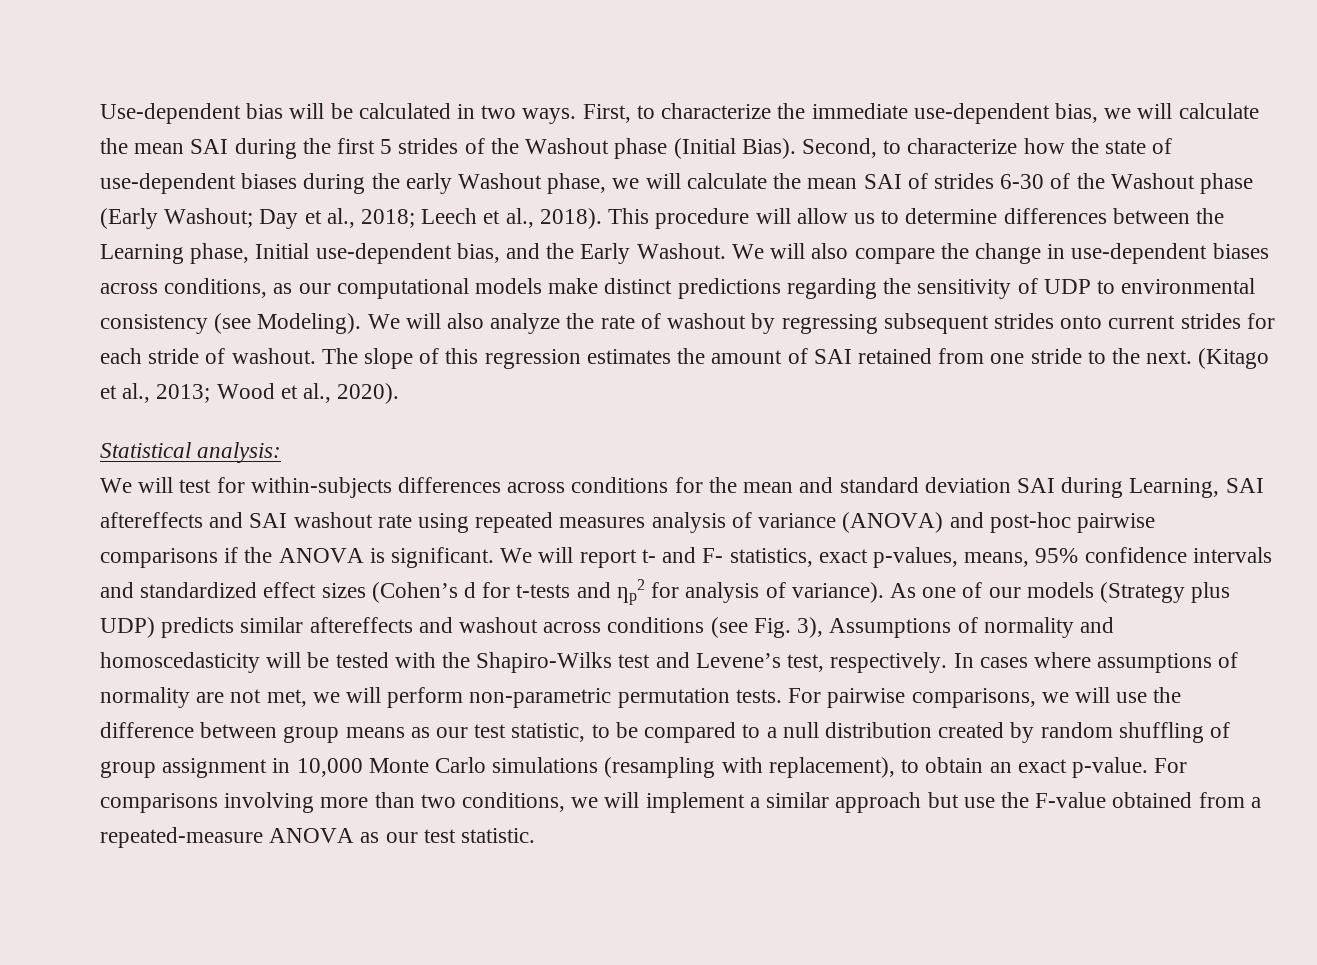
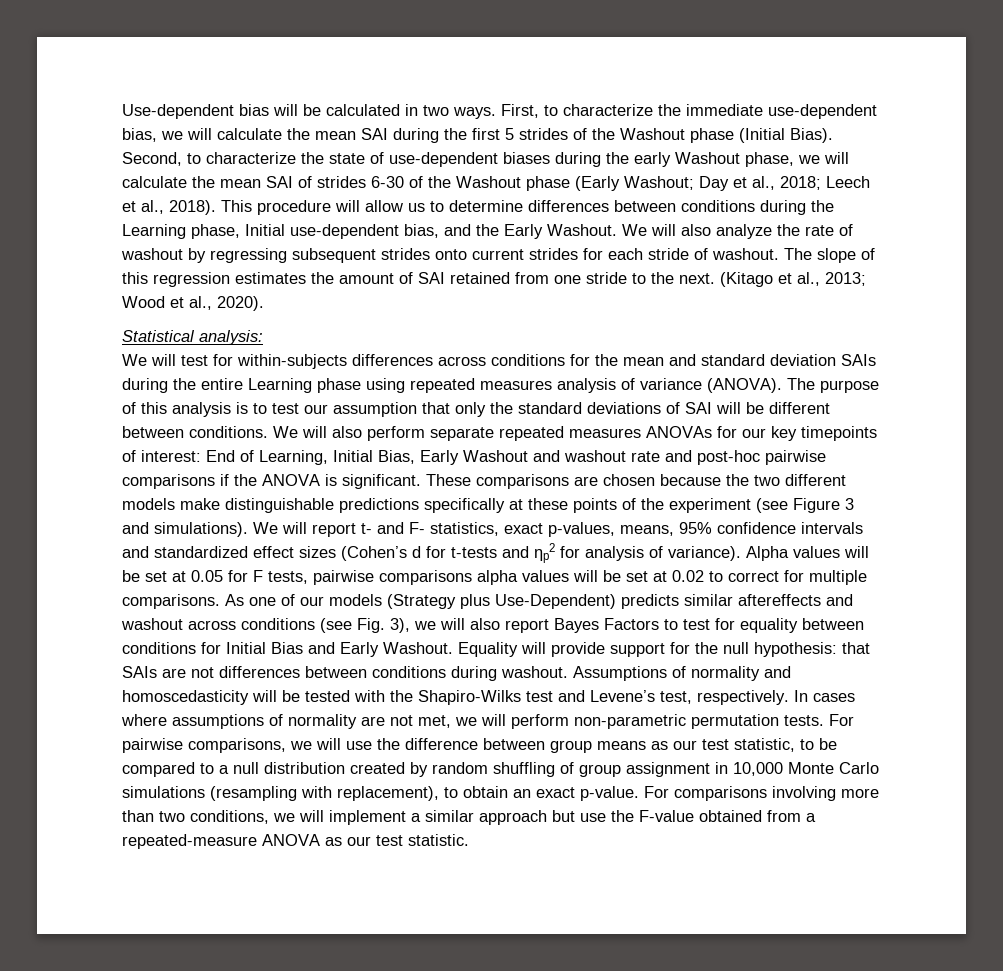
- Second, to characterize how the state of use-dependent biases during the early Washout phase, we will calculate the mean SAI of strides 6-30 of the Washout phase (Early Washout; Day et al., 2018; Leech et al., 2018).
+ Second, to characterize the state of use-dependent biases during the early Washout phase, we will calculate the mean SAI of strides 6-30 of the Washout phase (Early Washout; Day et al., 2018; Leech et al., 2018).
- This procedure will allow us to determine differences between the Learning phase, Initial use-dependent bias, and the Early Washout.
+ This procedure will allow us to determine differences between conditions during the Learning phase, Initial use-dependent bias, and the Early Washout.
- We will also compare the change in use-dependent biases across conditions, as our computational models make distinct predictions regarding the sensitivity of UDP to environmental consistency (see Modeling). We will also analyze the rate of washout by regressing subsequent strides onto current strides for each stride of washout.
+ We will also analyze the rate of washout by regressing subsequent strides onto current strides for each stride of washout.
- We will test for within-subjects differences across conditions for the mean and standard deviation SAI during Learning, SAI aftereffects and SAI washout rate using repeated measures analysis of variance (ANOVA) and post-hoc pairwise comparisons if the ANOVA is significant.
+ We will test for within-subjects differences across conditions for the mean and standard deviation SAIs during the entire Learning phase using repeated measures analysis of variance (ANOVA). The purpose of this analysis is to test our assumption that only the standard deviations of SAI will be different between conditions. We will also perform separate repeated measures ANOVAs for our key timepoints of interest: End of Learning, Initial Bias, Early Washout and washout rate and post-hoc pairwise comparisons if the ANOVA is significant.
+ These comparisons are chosen because the two different models make distinguishable predictions specifically at these points of the experiment (see Figure 3 and simulations).
+ Alpha values will be set at 0.05 for F tests, pairwise comparisons alpha values will be set at 0.02 to correct for multiple comparisons.
- As one of our models (Strategy plus UDP) predicts similar aftereffects and washout across conditions (see Fig. 3), Assumptions of normality and homoscedasticity will be tested with the Shapiro-Wilks test and Levene’s test, respectively.
+ As one of our models (Strategy plus Use-Dependent) predicts similar aftereffects and washout across conditions (see Fig. 3), we will also report Bayes Factors to test for equality between conditions for Initial Bias and Early Washout. Equality will provide support for the null hypothesis: that SAIs are not differences between conditions during washout. Assumptions of normality and homoscedasticity will be tested with the Shapiro-Wilks test and Levene’s test, respectively.

